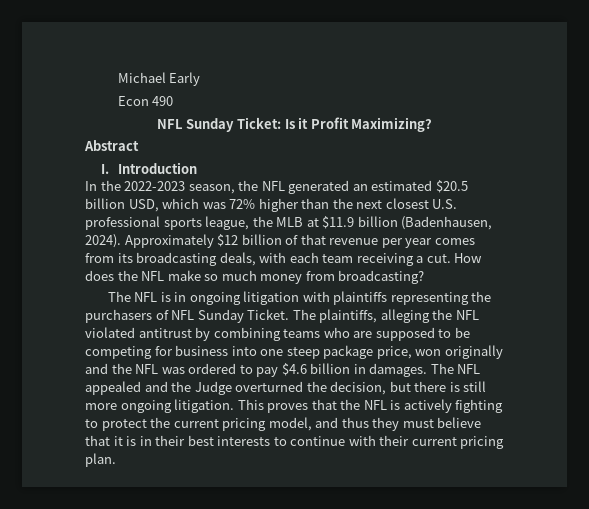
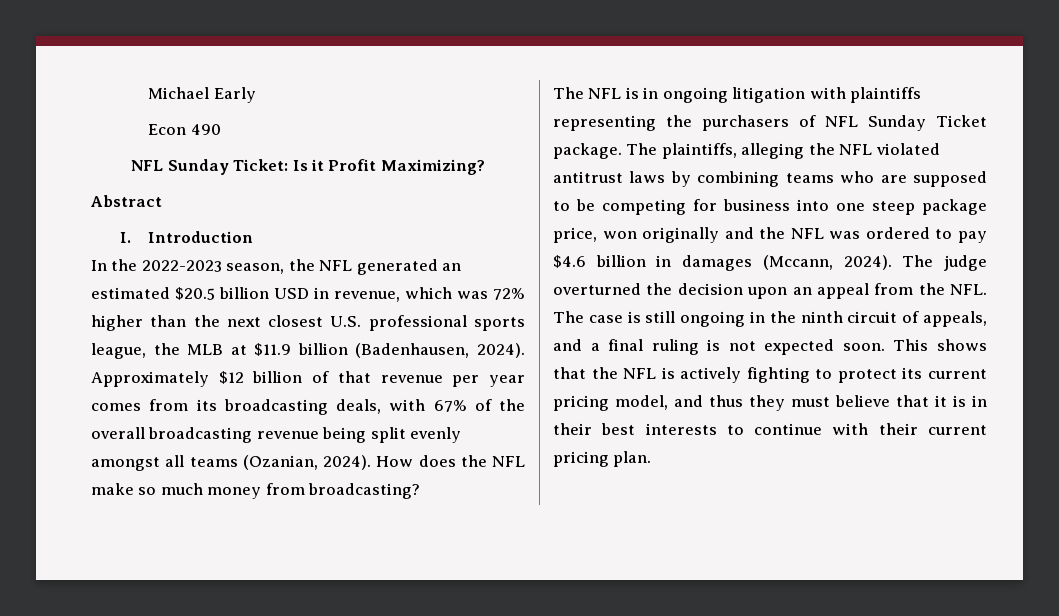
- In the 2022-2023 season, the NFL generated an estimated $20.5 billion USD, which was 72% higher than the next closest U.S. professional sports league, the MLB at $11.9 billion (Badenhausen, 2024).
+ In the 2022-2023 season, the NFL generated an estimated $20.5 billion USD in revenue, which was 72% higher than the next closest U.S. professional sports league, the MLB at $11.9 billion (Badenhausen, 2024).
- Approximately $12 billion of that revenue per year comes from its broadcasting deals, with each team receiving a cut.
+ Approximately $12 billion of that revenue per year comes from its broadcasting deals, with 67% of the overall broadcasting revenue being split evenly amongst all teams (Ozanian, 2024).
- The NFL is in ongoing litigation with plaintiffs representing the purchasers of NFL Sunday Ticket.
+ The NFL is in ongoing litigation with plaintiffs representing the purchasers of NFL Sunday Ticket package.
- The plaintiffs, alleging the NFL violated antitrust by combining teams who are supposed to be competing for business into one steep package price, won originally and the NFL was ordered to pay $4.6 billion in damages. The NFL appealed and the Judge overturned the decision, but there is still more ongoing litigation. This proves that the NFL is actively fighting to protect the current pricing model, and thus they must believe that it is in their best interests to continue with their current pricing plan.
+ The plaintiffs, alleging the NFL violated antitrust laws by combining teams who are supposed to be competing for business into one steep package price, won originally and the NFL was ordered to pay $4.6 billion in damages (Mccann, 2024). The judge overturned the decision upon an appeal from the NFL. The case is still ongoing in the ninth circuit of appeals, and a final ruling is not expected soon. This shows that the NFL is actively fighting to protect its current pricing model, and thus they must believe that it is in their best interests to continue with their current pricing plan.

